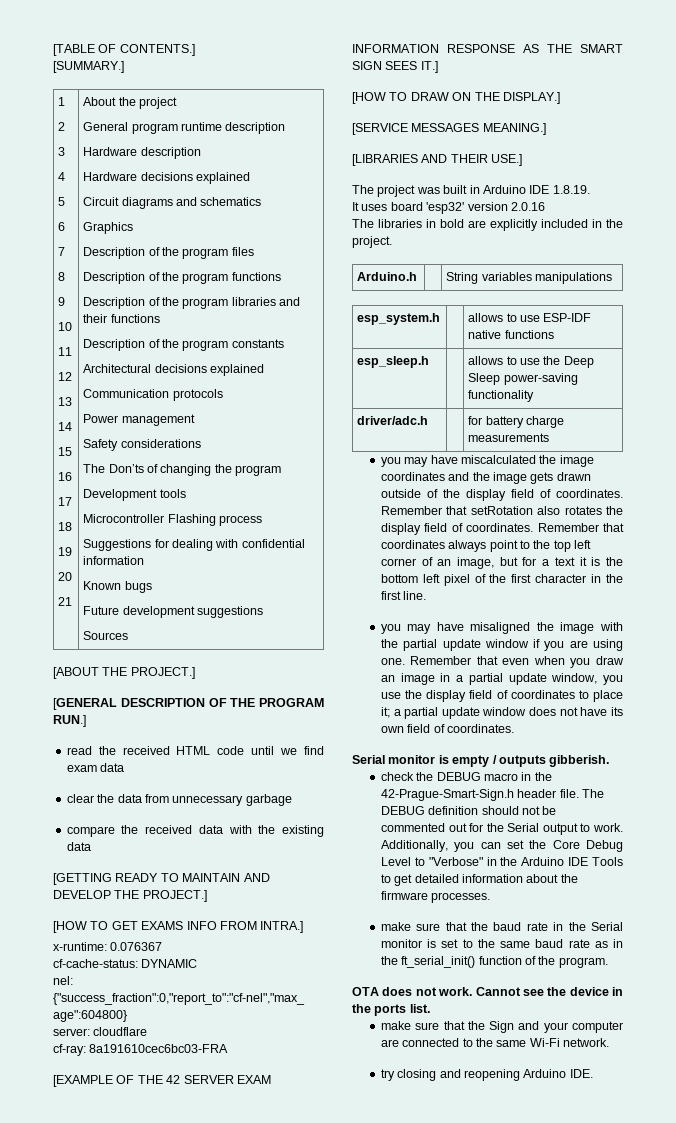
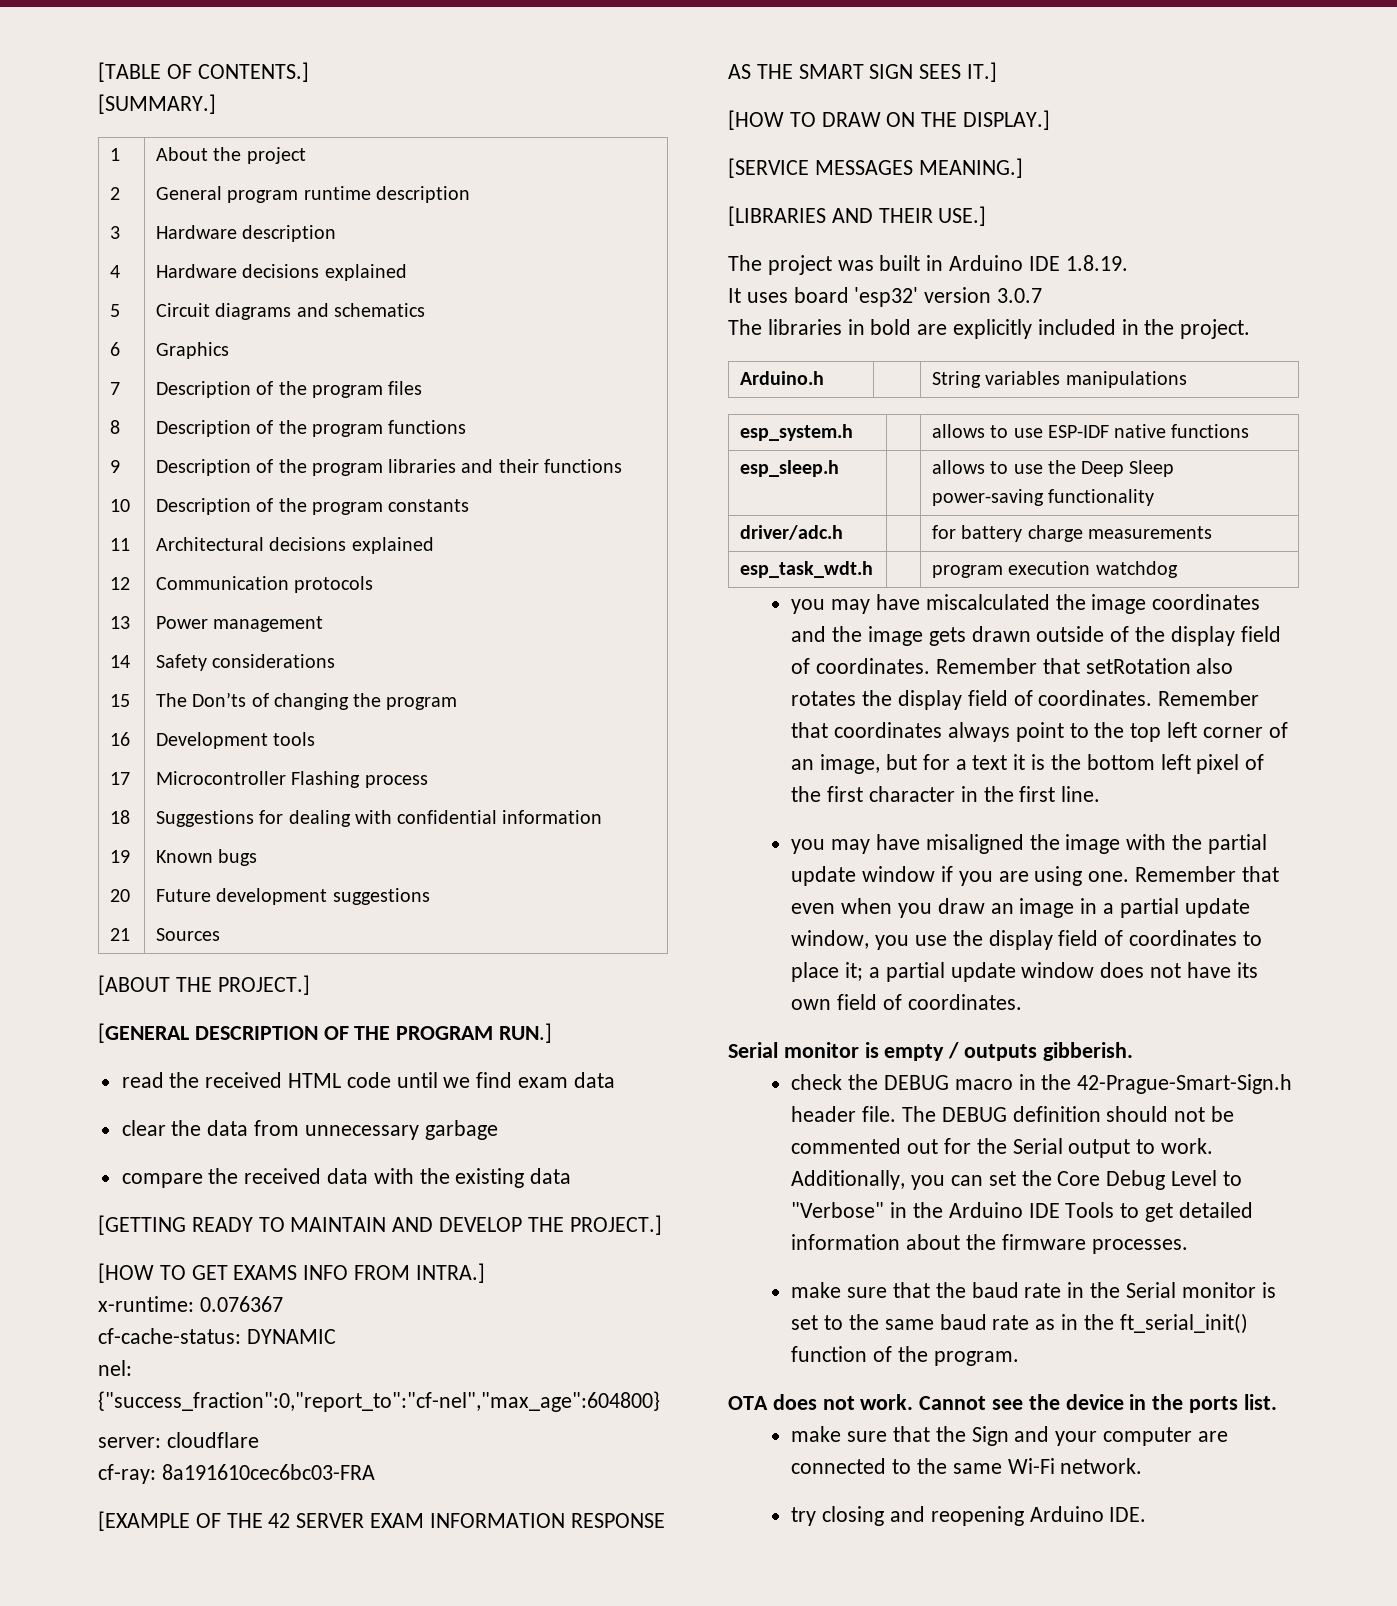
- It uses board 'esp32' version 2.0.16
+ It uses board 'esp32' version 3.0.7
+ esp_task_wdt.h | | program execution watchdog

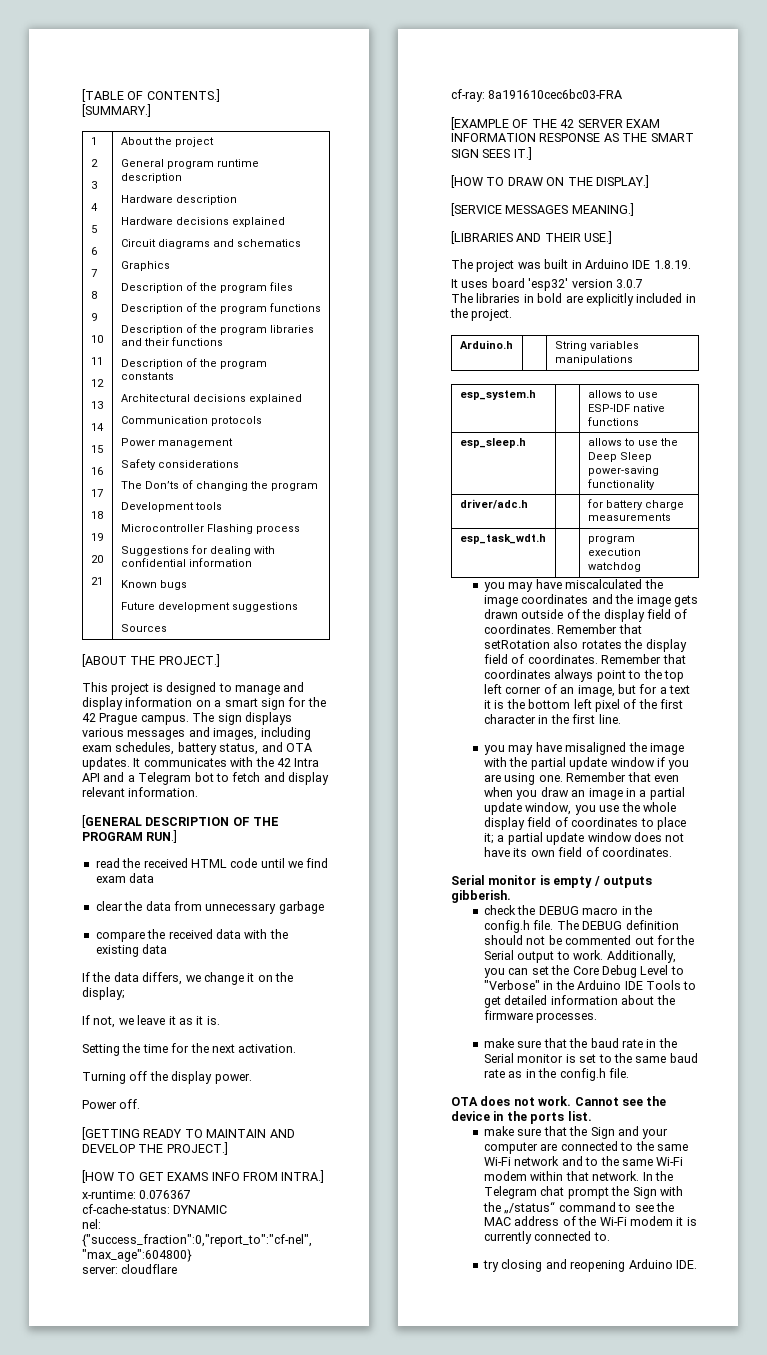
+ This project is designed to manage and display information on a smart sign for the 42 Prague campus. The sign displays various messages and images, including exam schedules, battery status, and OTA updates. It communicates with the 42 Intra API and a Telegram bot to fetch and display relevant information.
+ If the data differs, we change it on the display;
+ If not, we leave it as it is.
+ Setting the time for the next activation.
+ Turning off the display power.
+ Power off.
- Remember that even when you draw an image in a partial update window, you use the display field of coordinates to place it; a partial update window does not have its own field of coordinates.
+ Remember that even when you draw an image in a partial update window, you use the whole display field of coordinates to place it; a partial update window does not have its own field of coordinates.
- check the DEBUG macro in the 42-Prague-Smart-Sign.h header file.
+ check the DEBUG macro in the config.h file.
- make sure that the baud rate in the Serial monitor is set to the same baud rate as in the ft_serial_init() function of the program.
+ make sure that the baud rate in the Serial monitor is set to the same baud rate as in the config.h file.
- make sure that the Sign and your computer are connected to the same Wi-Fi network.
+ make sure that the Sign and your computer are connected to the same Wi-Fi network and to the same Wi-Fi modem within that network. In the Telegram chat prompt the Sign with the „/status“ command to see the MAC address of the Wi-Fi modem it is currently connected to.

